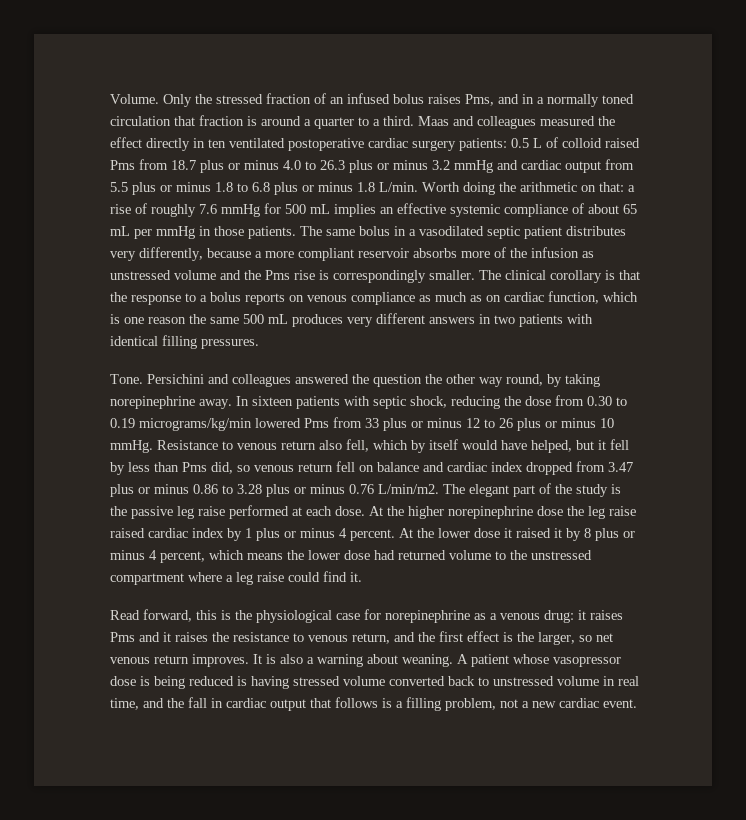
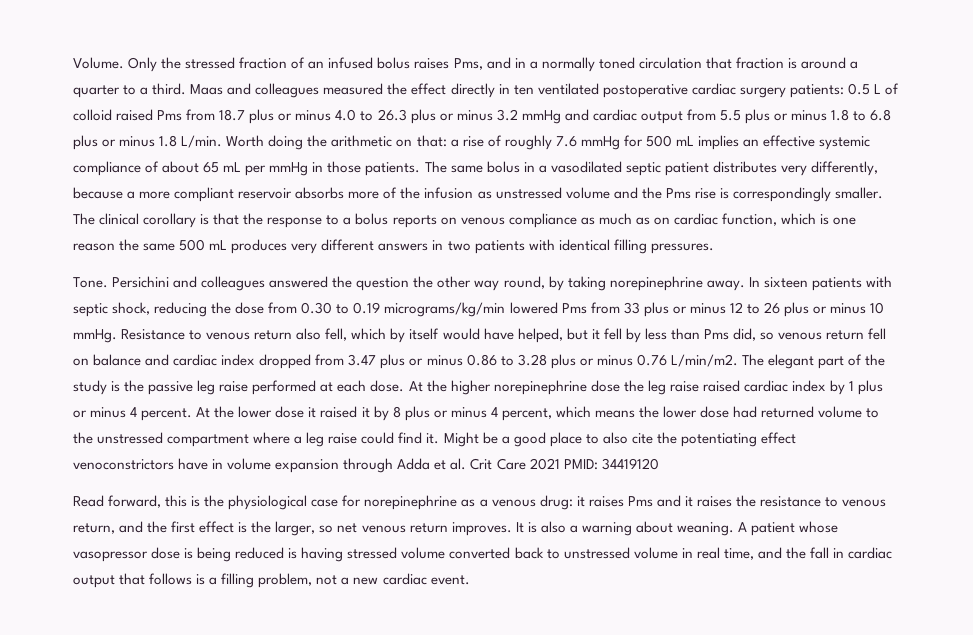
+ Might be a good place to also cite the potentiating effect venoconstrictors have in volume expansion through Adda et al. Crit Care 2021 PMID: 34419120

